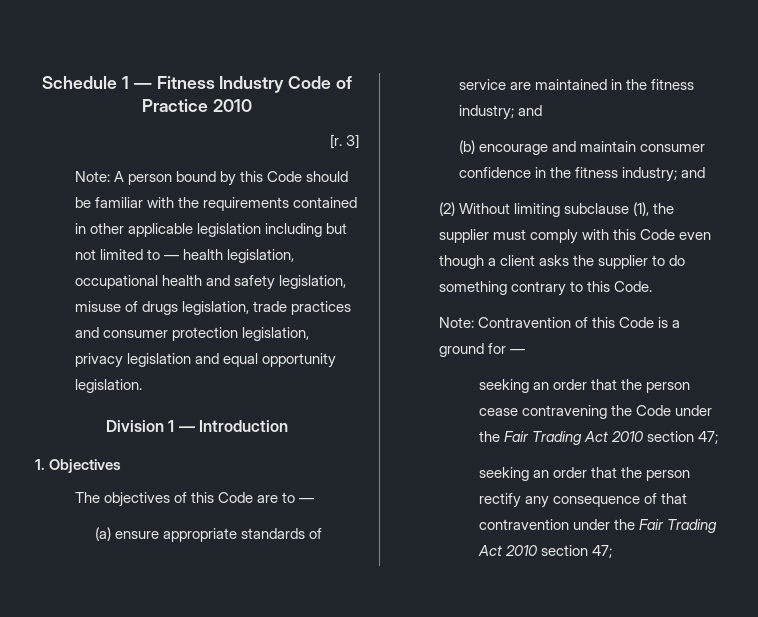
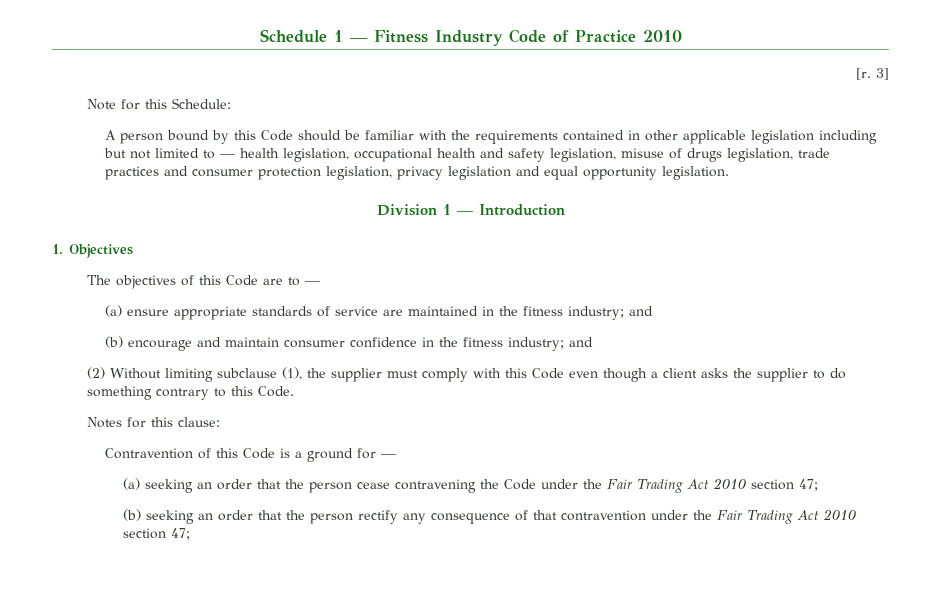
- Note: A person bound by this Code should be familiar with the requirements contained in other applicable legislation including but not limited to — health legislation, occupational health and safety legislation, misuse of drugs legislation, trade practices and consumer protection legislation, privacy legislation and equal opportunity legislation.
+ Note for this Schedule:
+ A person bound by this Code should be familiar with the requirements contained in other applicable legislation including but not limited to — health legislation, occupational health and safety legislation, misuse of drugs legislation, trade practices and consumer protection legislation, privacy legislation and equal opportunity legislation.
- Note: Contravention of this Code is a ground for —
+ Notes for this clause:
+ Contravention of this Code is a ground for —
- seeking an order that the person cease contravening the Code under the Fair Trading Act 2010 section 47;
+ (a) seeking an order that the person cease contravening the Code under the Fair Trading Act 2010 section 47;
- seeking an order that the person rectify any consequence of that contravention under the Fair Trading Act 2010 section 47;
+ (b) seeking an order that the person rectify any consequence of that contravention under the Fair Trading Act 2010 section 47;

